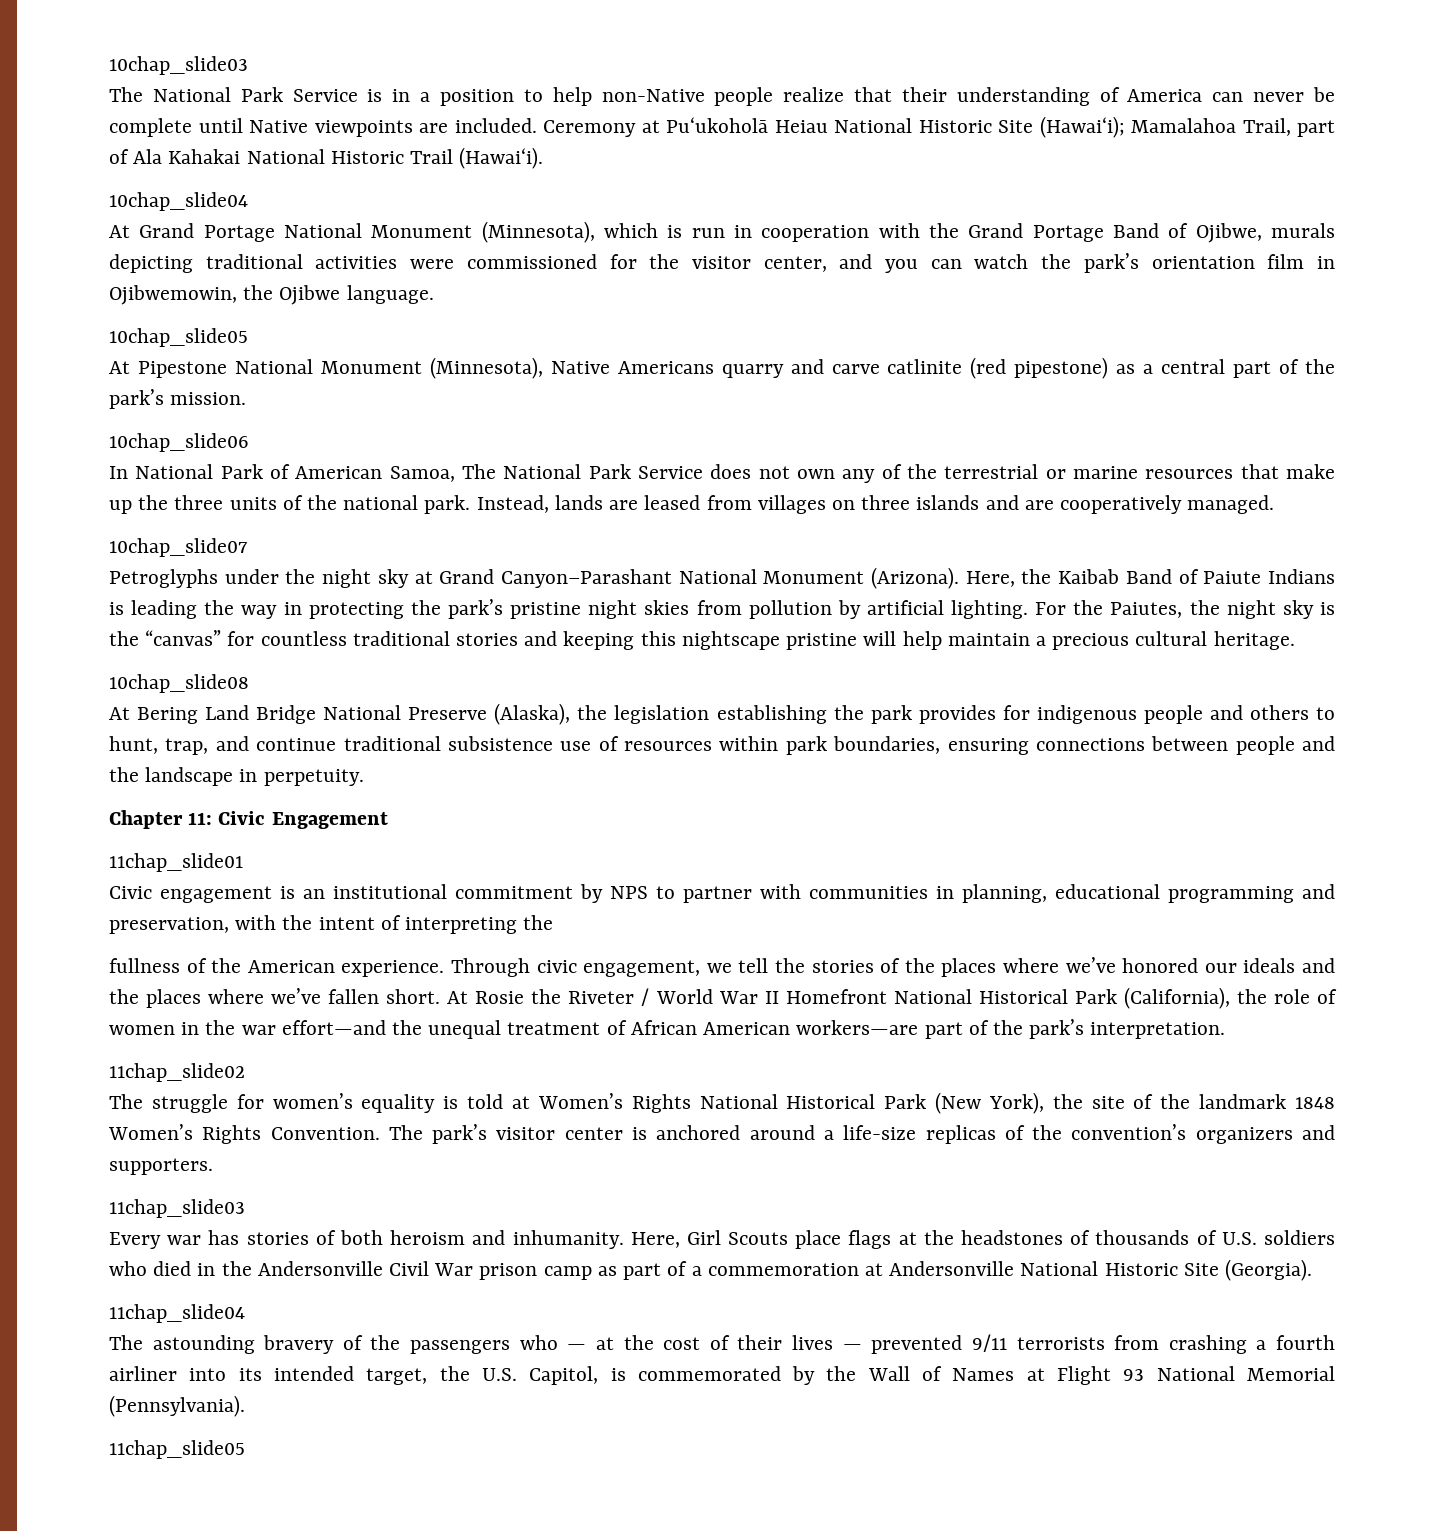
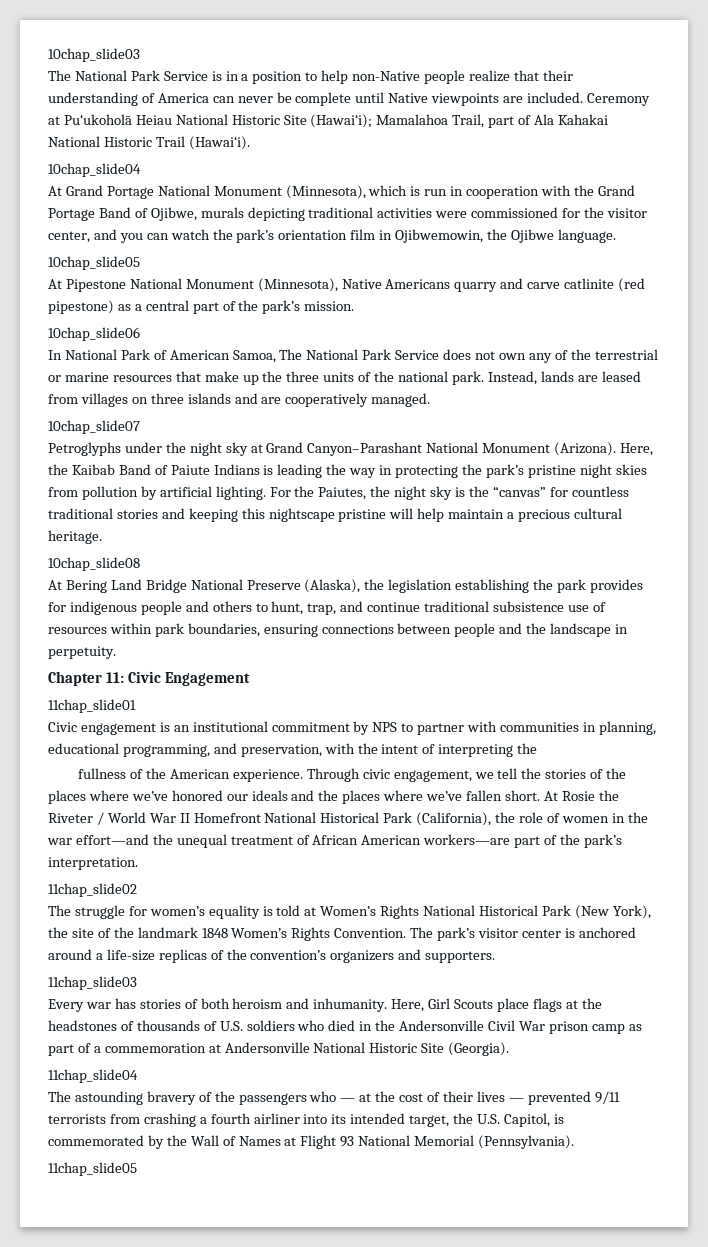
- Civic engagement is an institutional commitment by NPS to partner with communities in planning, educational programming and preservation, with the intent of interpreting the
+ Civic engagement is an institutional commitment by NPS to partner with communities in planning, educational programming, and preservation, with the intent of interpreting the

